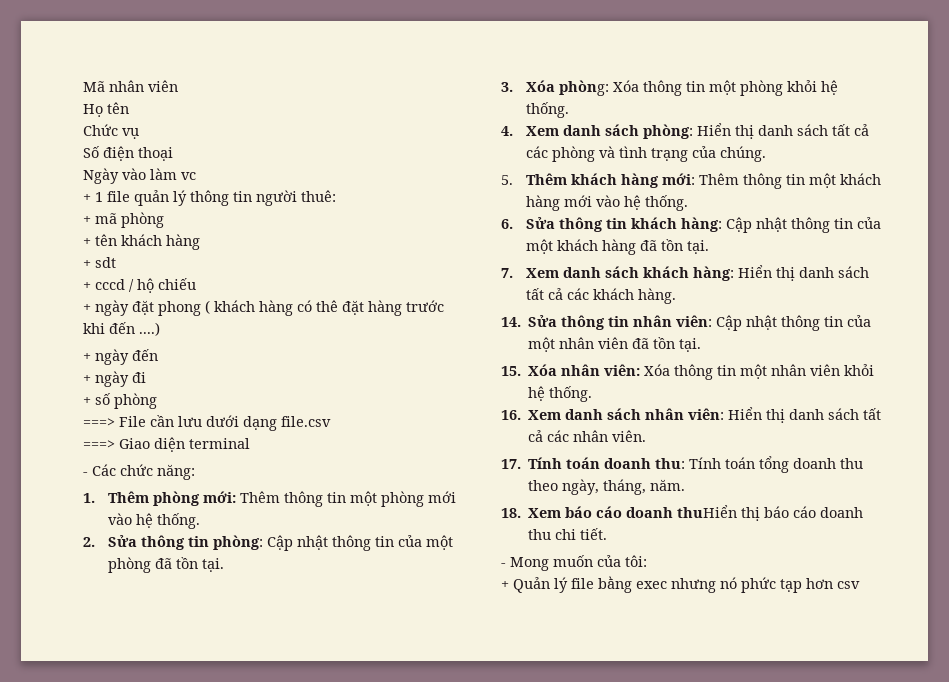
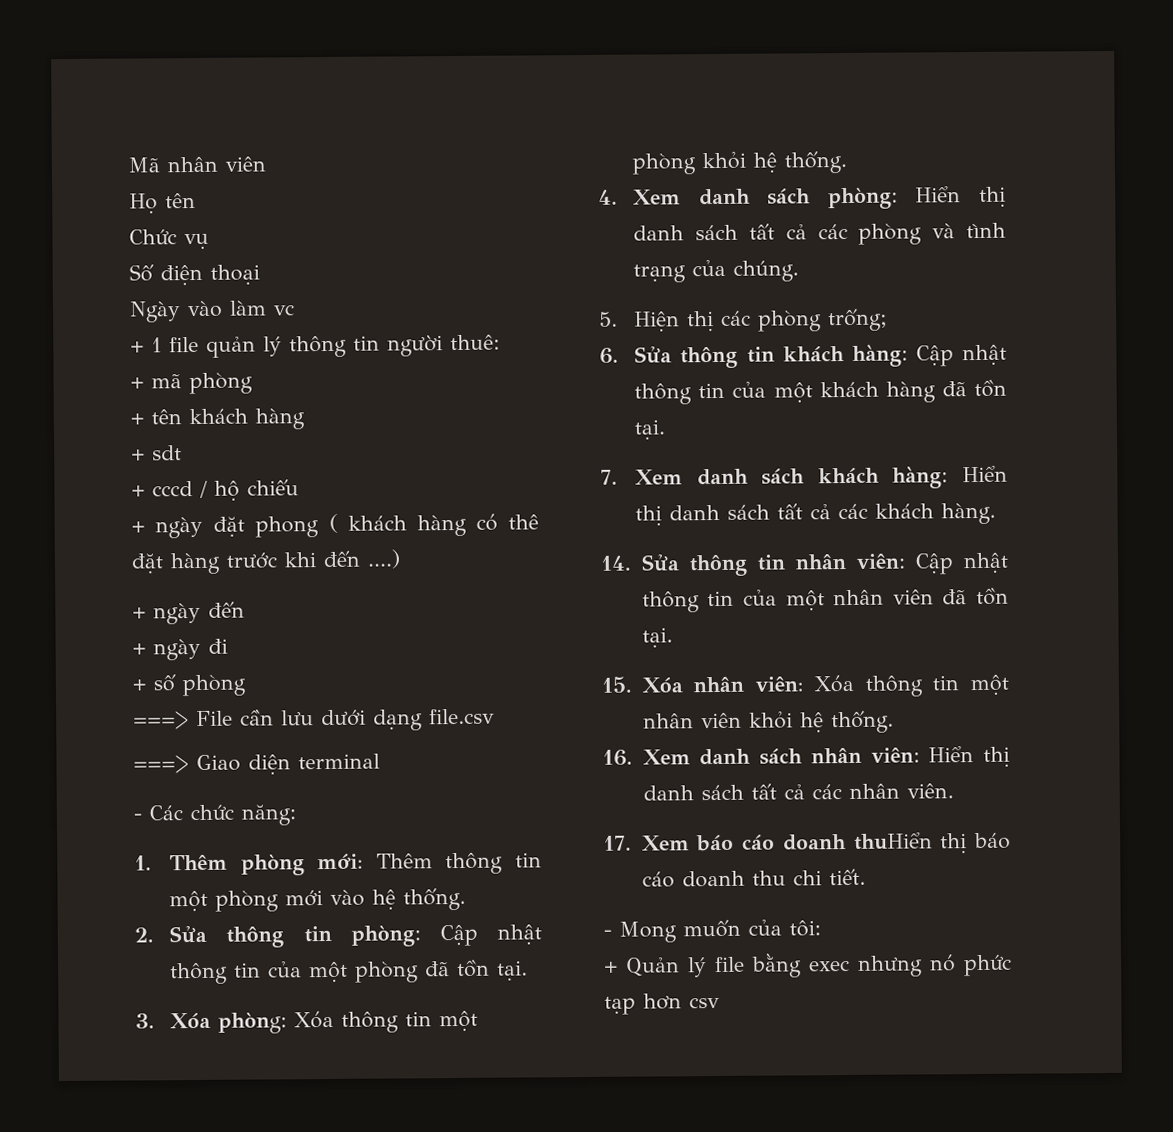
- 5. Thêm khách hàng mới: Thêm thông tin một khách hàng mới vào hệ thống.
+ 5. Hiện thị các phòng trống;
- 17. Tính toán doanh thu: Tính toán tổng doanh thu theo ngày, tháng, năm.
- 18. Xem báo cáo doanh thuHiển thị báo cáo doanh thu chi tiết.
+ 17. Xem báo cáo doanh thuHiển thị báo cáo doanh thu chi tiết.

